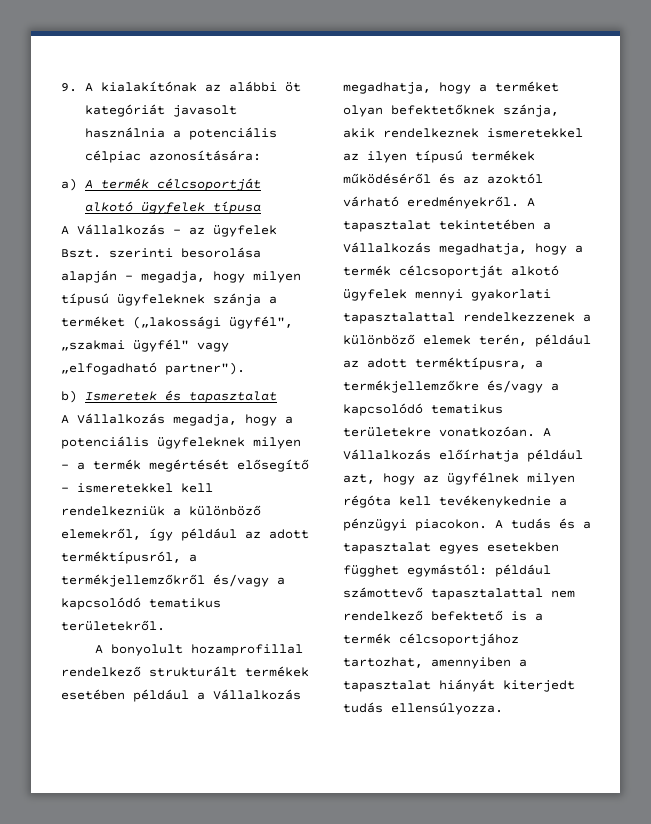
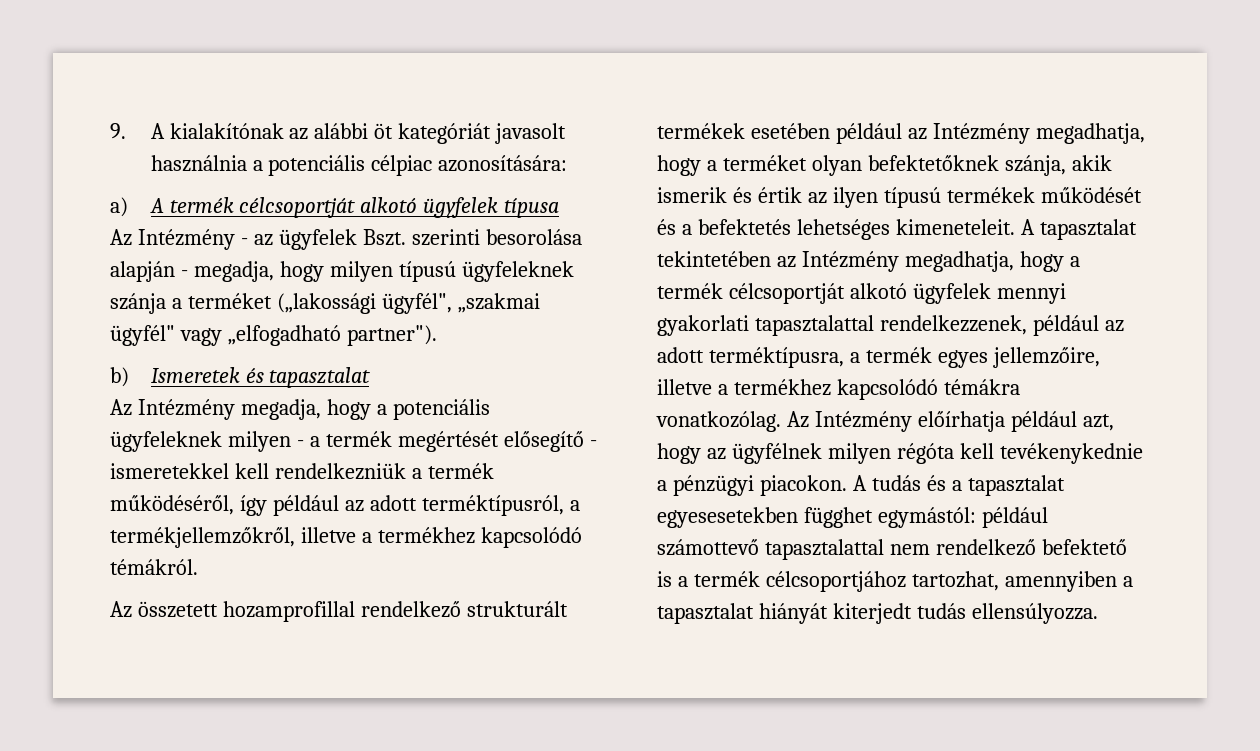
- A Vállalkozás - az ügyfelek Bszt. szerinti besorolása alapján - megadja, hogy milyen típusú ügyfeleknek szánja a terméket („lakossági ügyfél", „szakmai ügyfél" vagy „elfogadható partner").
+ Az Intézmény - az ügyfelek Bszt. szerinti besorolása alapján - megadja, hogy milyen típusú ügyfeleknek szánja a terméket („lakossági ügyfél", „szakmai ügyfél" vagy „elfogadható partner").
- A Vállalkozás megadja, hogy a potenciális ügyfeleknek milyen - a termék megértését elősegítő - ismeretekkel kell rendelkezniük a különböző elemekről, így például az adott terméktípusról, a termékjellemzőkről és/vagy a kapcsolódó tematikus területekről.
- A bonyolult hozamprofillal rendelkező strukturált termékek esetében például a Vállalkozás megadhatja, hogy a terméket olyan befektetőknek szánja, akik rendelkeznek ismeretekkel az ilyen típusú termékek működéséről és az azoktól várható eredményekről.
+ Az Intézmény megadja, hogy a potenciális ügyfeleknek milyen - a termék megértését elősegítő - ismeretekkel kell rendelkezniük a termék működéséről, így például az adott terméktípusról, a termékjellemzőkről, illetve a termékhez kapcsolódó témákról.
+ Az összetett hozamprofillal rendelkező strukturált termékek esetében például az Intézmény megadhatja, hogy a terméket olyan befektetőknek szánja, akik ismerik és értik az ilyen típusú termékek működését és a befektetés lehetséges kimeneteleit.
- A tapasztalat tekintetében a Vállalkozás megadhatja, hogy a termék célcsoportját alkotó ügyfelek mennyi gyakorlati tapasztalattal rendelkezzenek a különböző elemek terén, például az adott terméktípusra, a termékjellemzőkre és/vagy a kapcsolódó tematikus területekre vonatkozóan. A Vállalkozás előírhatja például azt, hogy az ügyfélnek milyen régóta kell tevékenykednie a pénzügyi piacokon.
+ A tapasztalat tekintetében az Intézmény megadhatja, hogy a termék célcsoportját alkotó ügyfelek mennyi gyakorlati tapasztalattal rendelkezzenek, például az adott terméktípusra, a termék egyes jellemzőire, illetve a termékhez kapcsolódó témákra vonatkozólag. Az Intézmény előírhatja például azt, hogy az ügyfélnek milyen régóta kell tevékenykednie a pénzügyi piacokon.
- A tudás és a tapasztalat egyes esetekben függhet egymástól: például számottevő tapasztalattal nem rendelkező befektető is a termék célcsoportjához tartozhat, amennyiben a tapasztalat hiányát kiterjedt tudás ellensúlyozza.
+ A tudás és a tapasztalat egyesesetekben függhet egymástól: például számottevő tapasztalattal nem rendelkező befektető is a termék célcsoportjához tartozhat, amennyiben a tapasztalat hiányát kiterjedt tudás ellensúlyozza.

